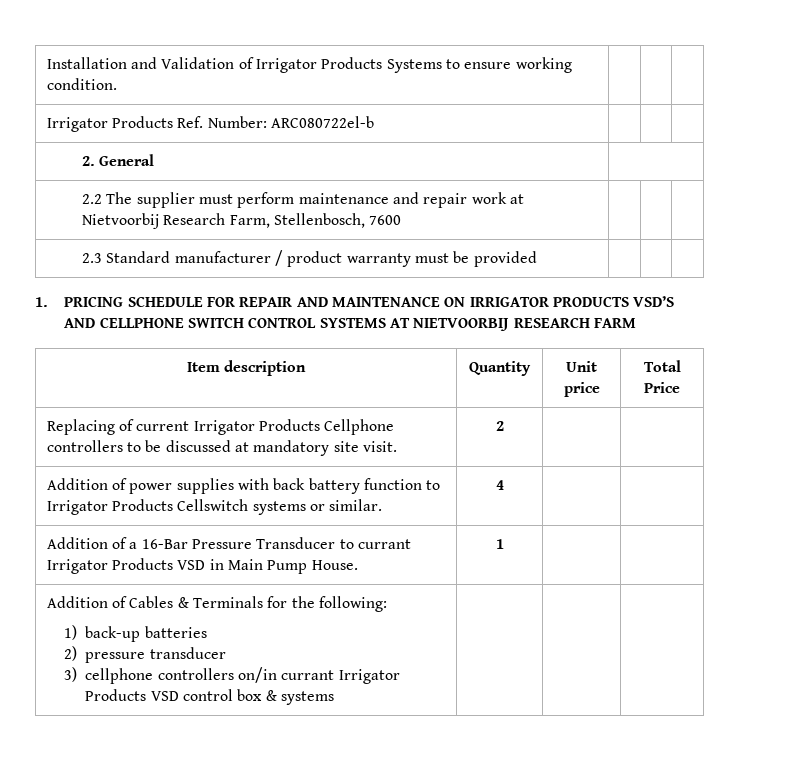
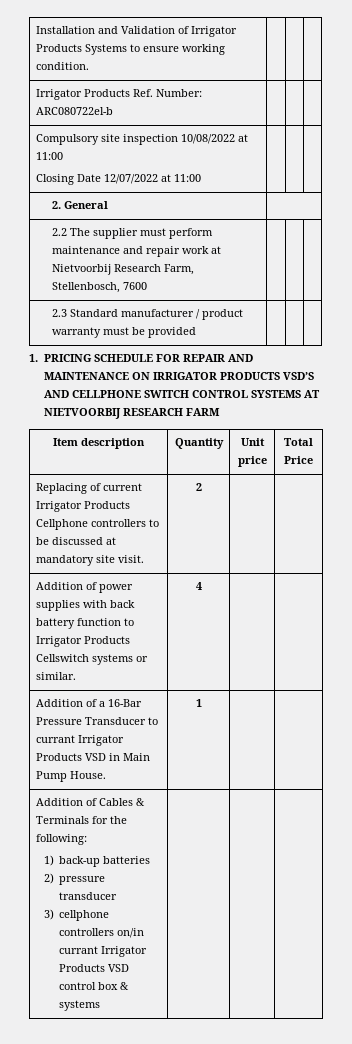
+ Compulsory site inspection 10/08/2022 at 11:00
+ Closing Date 12/07/2022 at 11:00 | | |

